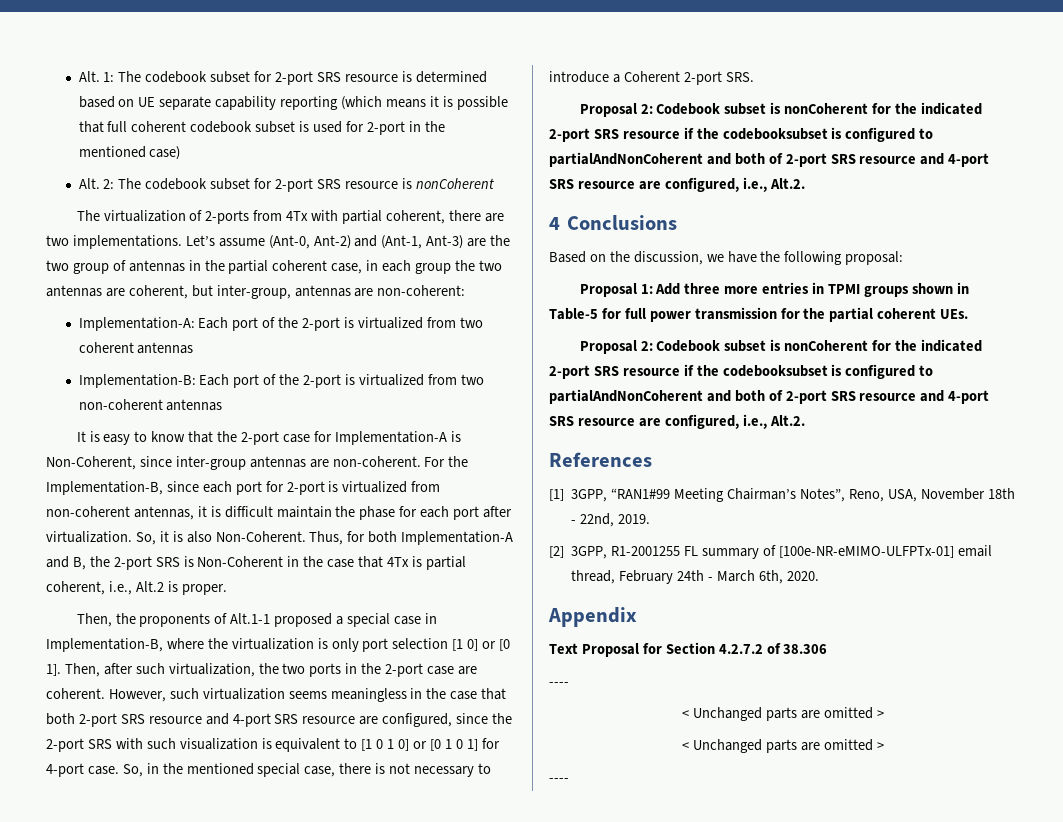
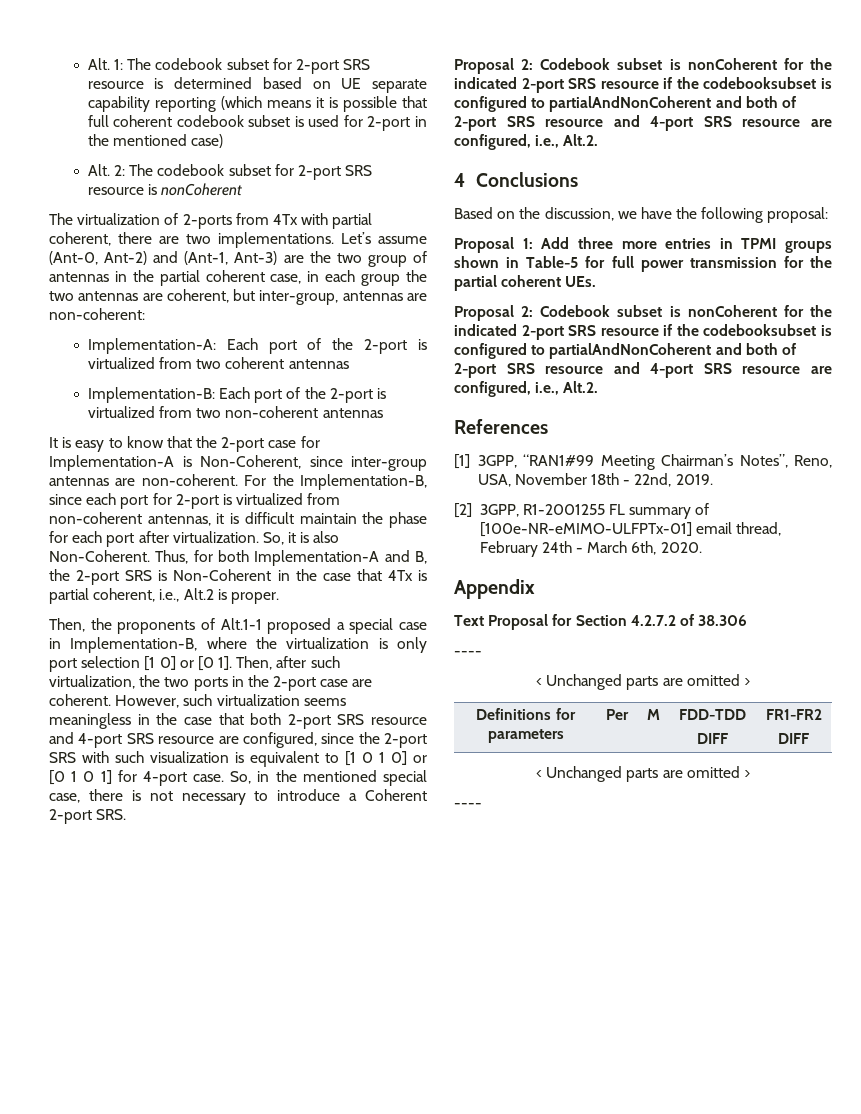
+ Definitions for parameters | Per | M | FDD-TDD
+ DIFF | FR1-FR2
+ DIFF

